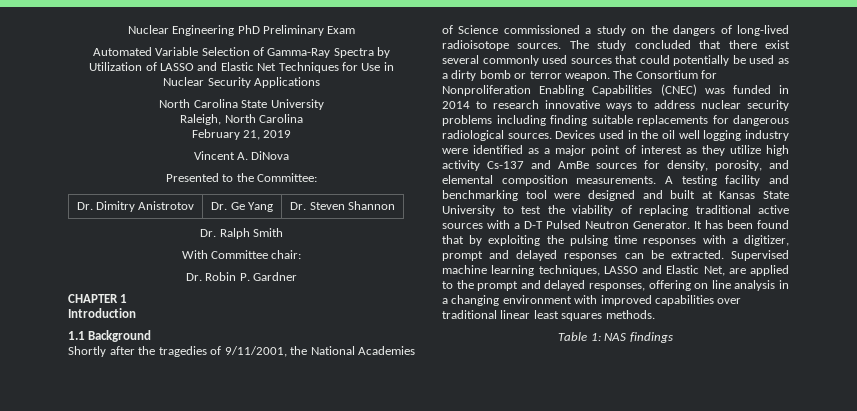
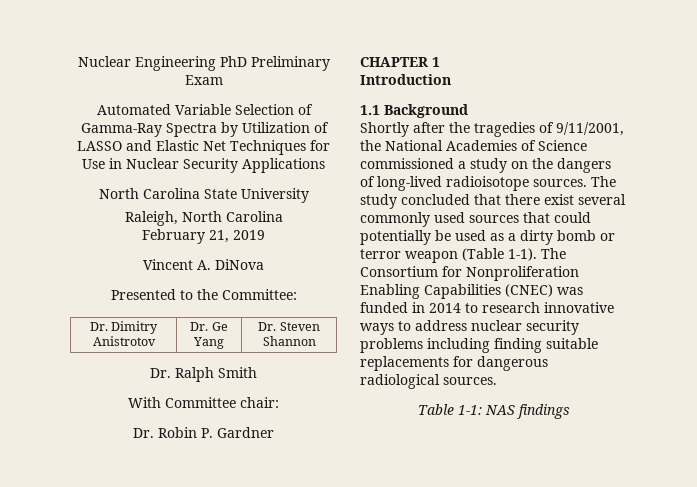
- The study concluded that there exist several commonly used sources that could potentially be used as a dirty bomb or terror weapon.
+ The study concluded that there exist several commonly used sources that could potentially be used as a dirty bomb or terror weapon (Table 1-1).
- Devices used in the oil well logging industry were identified as a major point of interest as they utilize high activity Cs-137 and AmBe sources for density, porosity, and elemental composition measurements. A testing facility and benchmarking tool were designed and built at Kansas State University to test the viability of replacing traditional active sources with a D-T Pulsed Neutron Generator. It has been found that by exploiting the pulsing time responses with a digitizer, prompt and delayed responses can be extracted. Supervised machine learning techniques, LASSO and Elastic Net, are applied to the prompt and delayed responses, offering on line analysis in a changing environment with improved capabilities over traditional linear least squares methods.
- Table 1: NAS findings
+ Table 1-1: NAS findings

